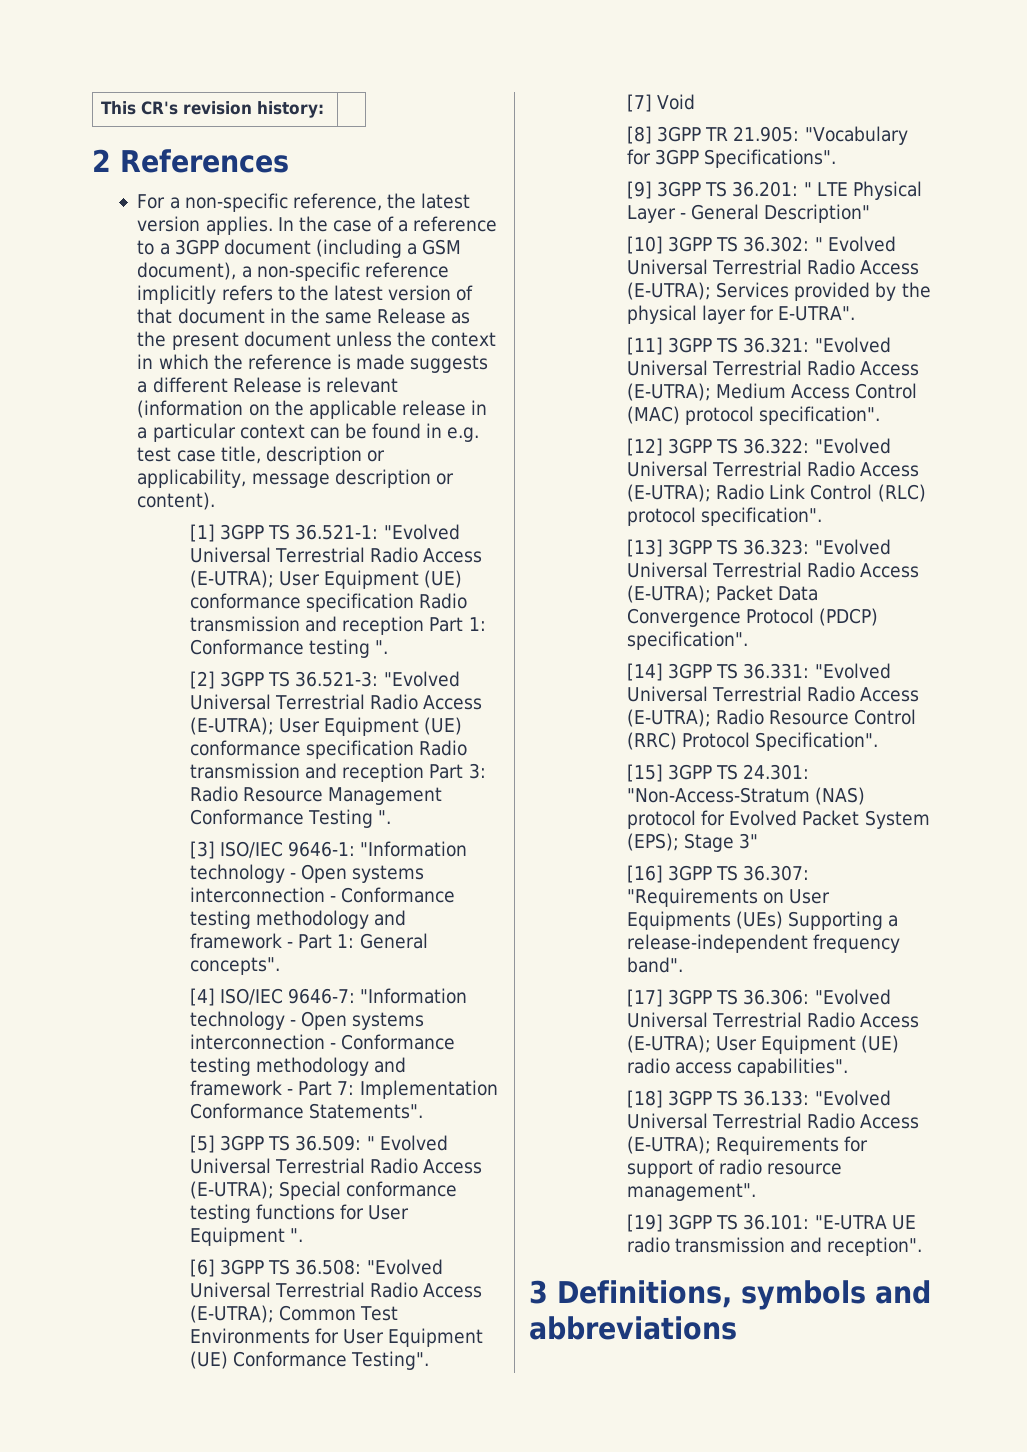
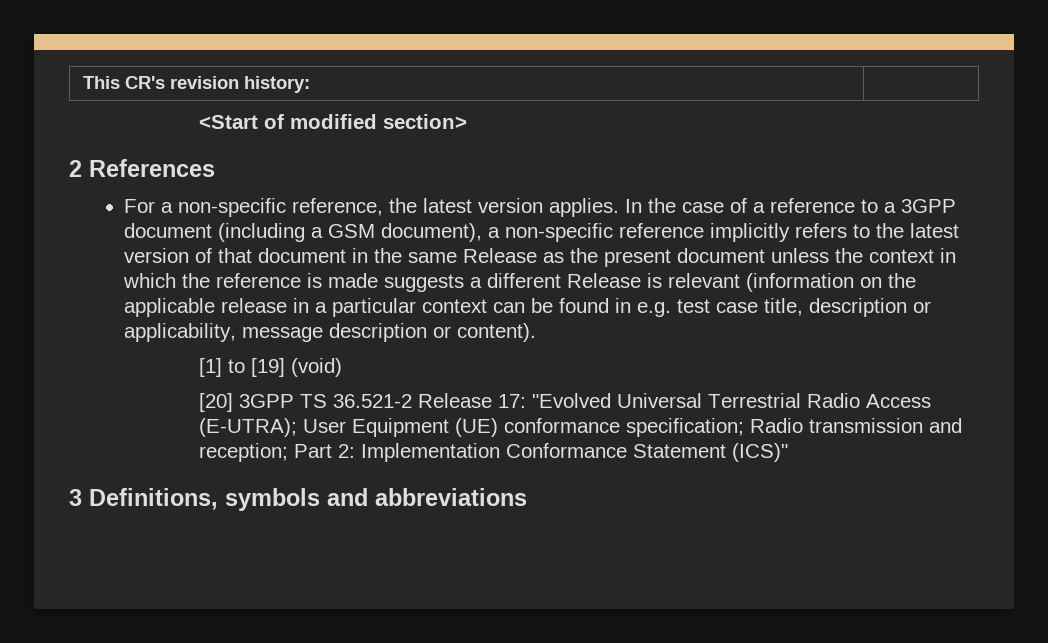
+ <Start of modified section>
- [1] 3GPP TS 36.521-1: "Evolved Universal Terrestrial Radio Access (E-UTRA); User Equipment (UE) conformance specification Radio transmission and reception Part 1: Conformance testing ".
- [2] 3GPP TS 36.521-3: "Evolved Universal Terrestrial Radio Access (E-UTRA); User Equipment (UE) conformance specification Radio transmission and reception Part 3: Radio Resource Management Conformance Testing ".
- [3] ISO/IEC 9646-1: "Information technology - Open systems interconnection - Conformance testing methodology and framework - Part 1: General concepts".
- [4] ISO/IEC 9646-7: "Information technology - Open systems interconnection - Conformance testing methodology and framework - Part 7: Implementation Conformance Statements".
- [5] 3GPP TS 36.509: " Evolved Universal Terrestrial Radio Access (E-UTRA); Special conformance testing functions for User Equipment ".
- [6] 3GPP TS 36.508: "Evolved Universal Terrestrial Radio Access (E-UTRA); Common Test Environments for User Equipment (UE) Conformance Testing".
- [7] Void
- [8] 3GPP TR 21.905: "Vocabulary for 3GPP Specifications".
- [9] 3GPP TS 36.201: " LTE Physical Layer - General Description"
- [10] 3GPP TS 36.302: " Evolved Universal Terrestrial Radio Access (E-UTRA); Services provided by the physical layer for E-UTRA".
- [11] 3GPP TS 36.321: "Evolved Universal Terrestrial Radio Access (E-UTRA); Medium Access Control (MAC) protocol specification".
- [12] 3GPP TS 36.322: "Evolved Universal Terrestrial Radio Access (E-UTRA); Radio Link Control (RLC) protocol specification".
- [13] 3GPP TS 36.323: "Evolved Universal Terrestrial Radio Access (E-UTRA); Packet Data Convergence Protocol (PDCP) specification".
- [14] 3GPP TS 36.331: "Evolved Universal Terrestrial Radio Access (E-UTRA); Radio Resource Control (RRC) Protocol Specification".
- [15] 3GPP TS 24.301: "Non-Access-Stratum (NAS) protocol for Evolved Packet System (EPS); Stage 3"
- [16] 3GPP TS 36.307: "Requirements on User Equipments (UEs) Supporting a release-independent frequency band".
- [17] 3GPP TS 36.306: "Evolved Universal Terrestrial Radio Access (E-UTRA); User Equipment (UE) radio access capabilities".
- [18] 3GPP TS 36.133: "Evolved Universal Terrestrial Radio Access (E-UTRA); Requirements for support of radio resource management".
- [19] 3GPP TS 36.101: "E-UTRA UE radio transmission and reception".
+ [1] to [19] (void)
+ [20] 3GPP TS 36.521-2 Release 17: "Evolved Universal Terrestrial Radio Access (E-UTRA); User Equipment (UE) conformance specification; Radio transmission and reception; Part 2: Implementation Conformance Statement (ICS)"

